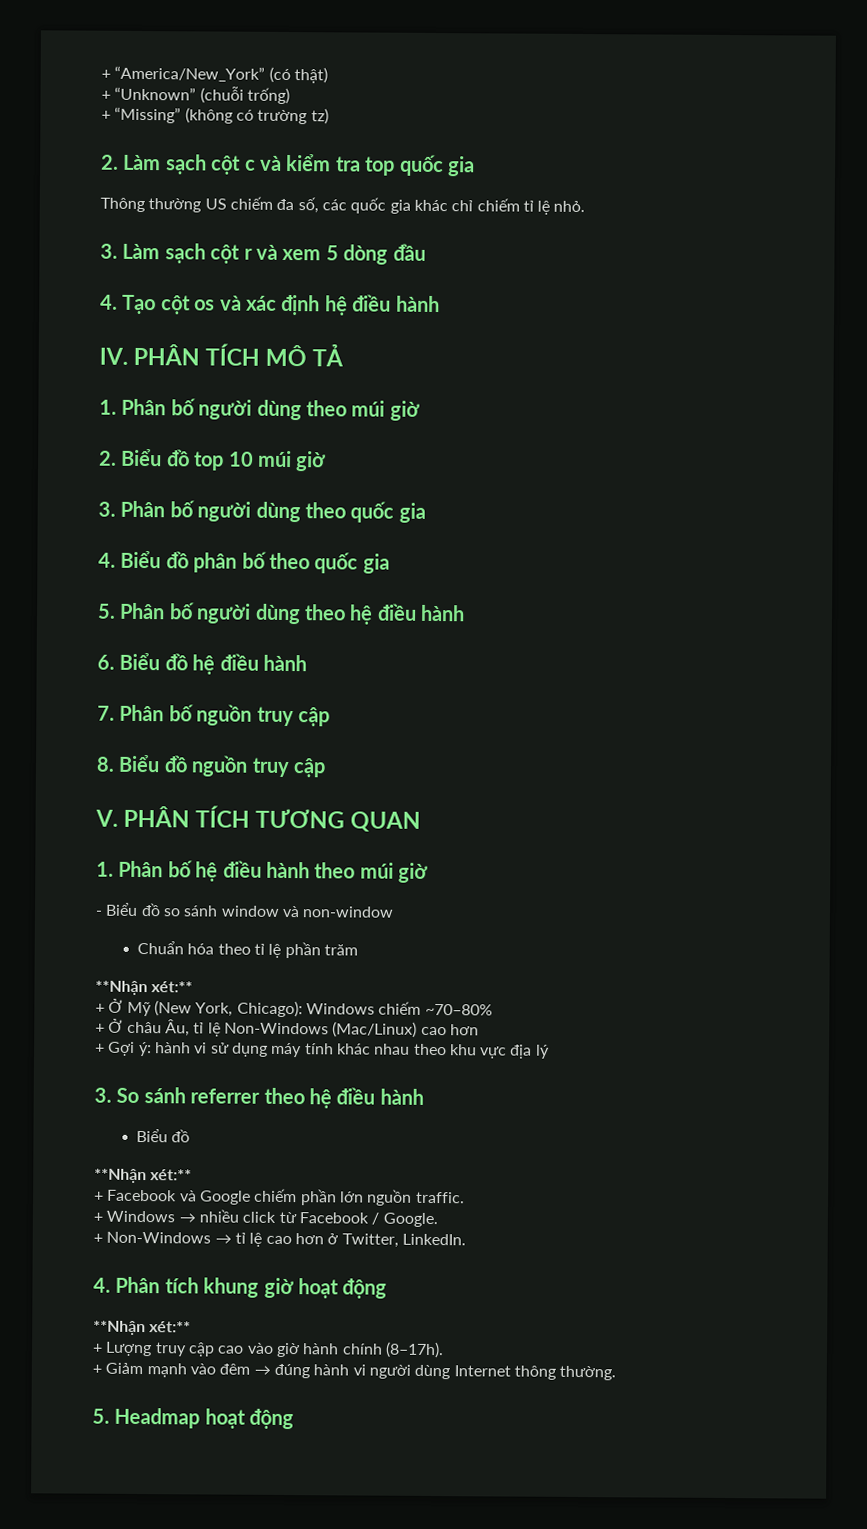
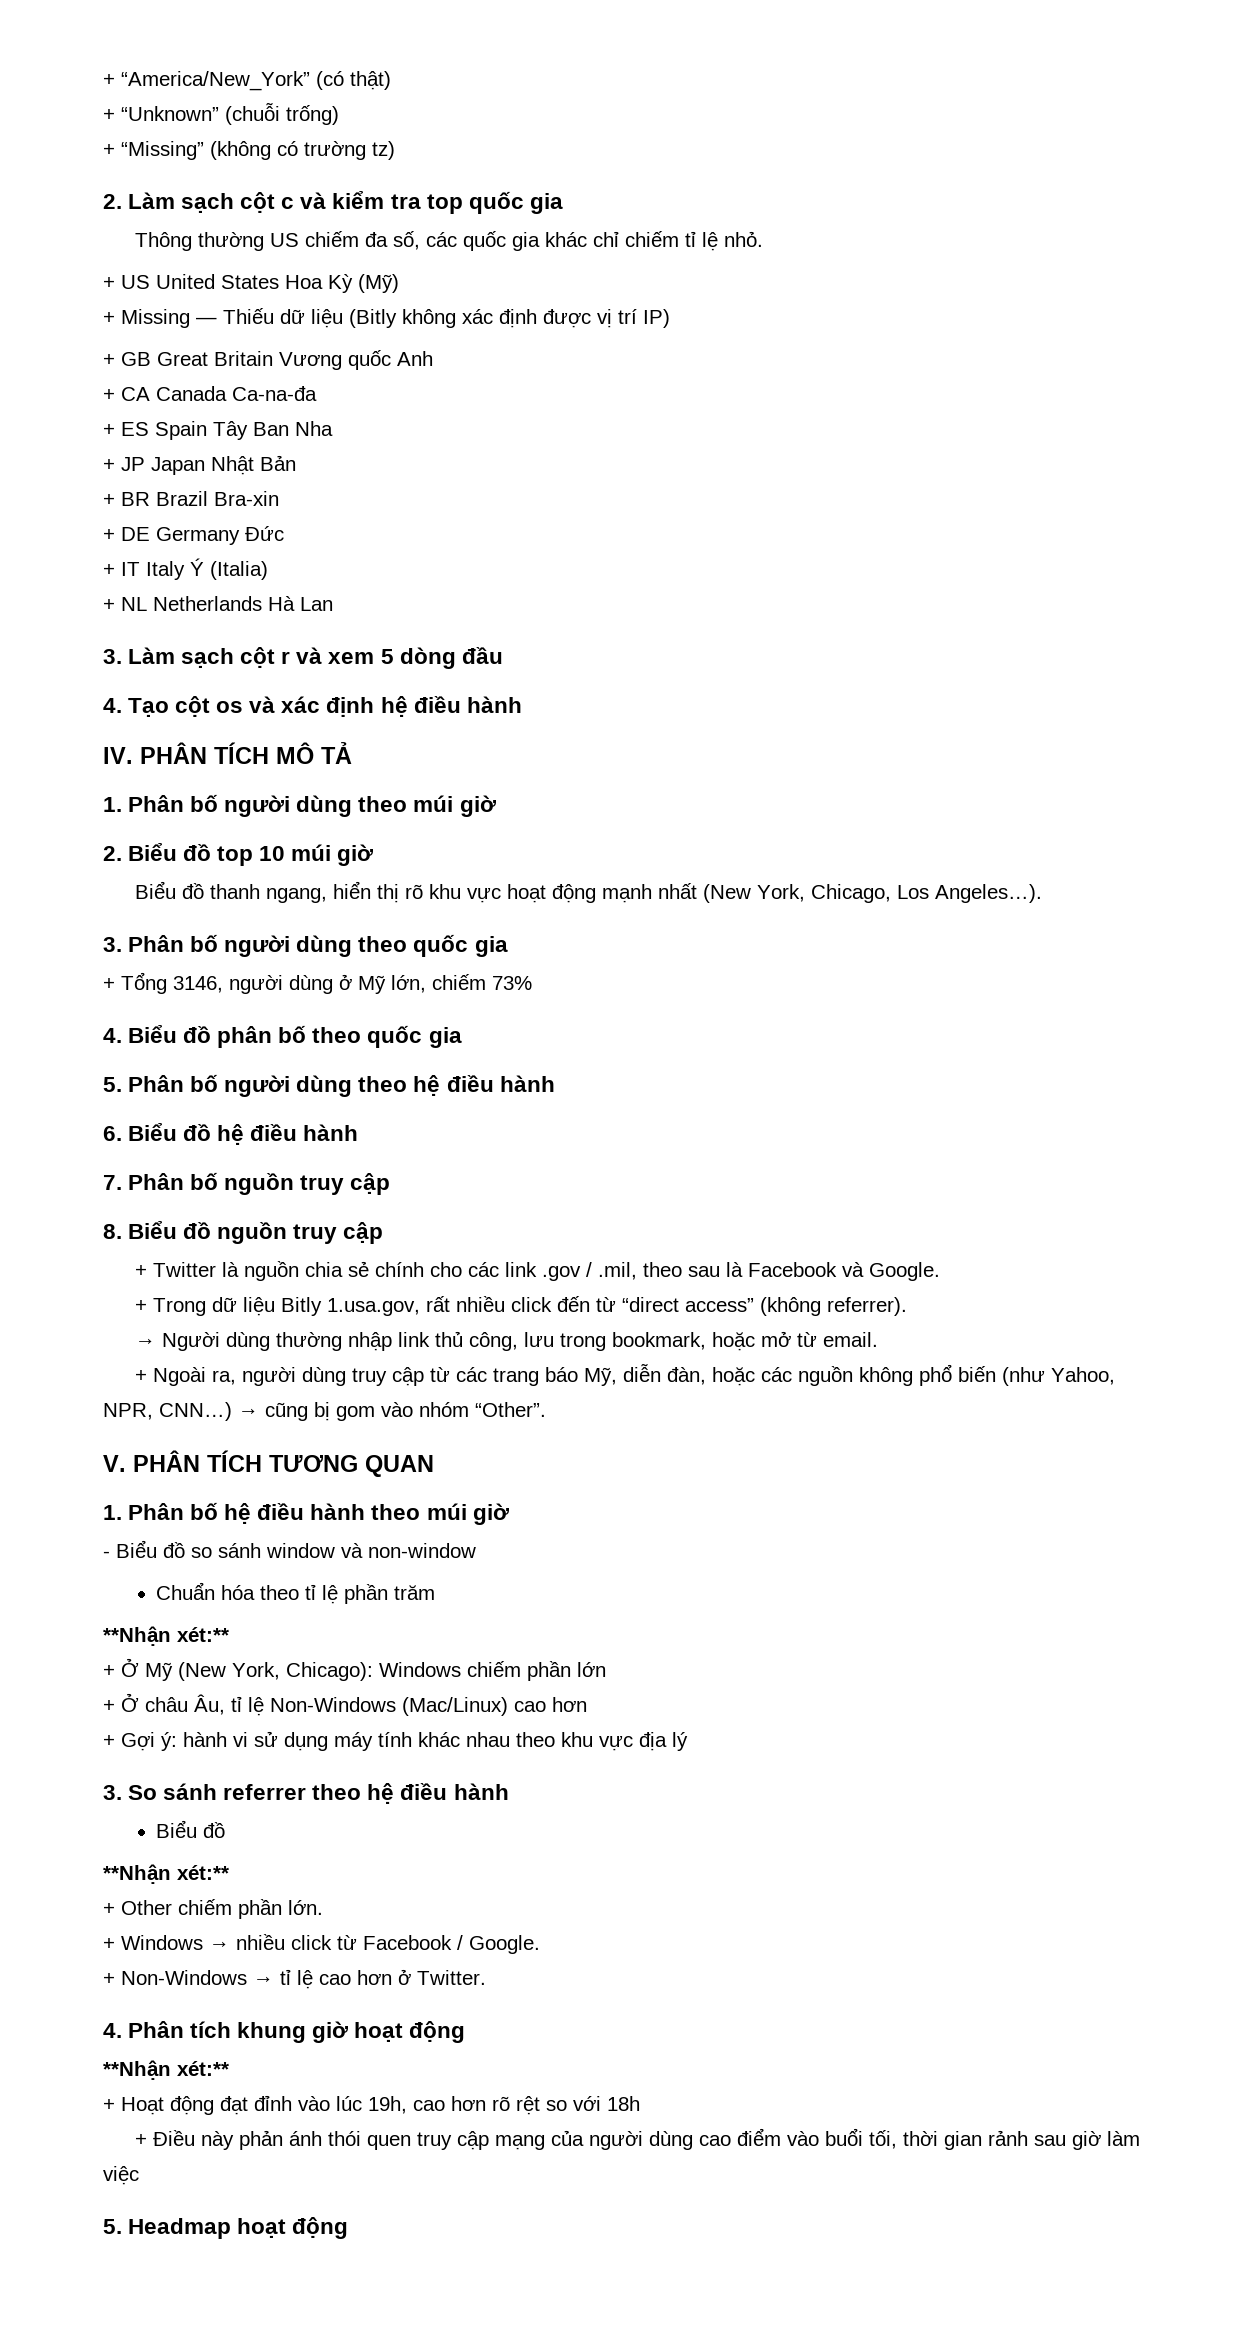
+ + US United States Hoa Kỳ (Mỹ)
+ + Missing — Thiếu dữ liệu (Bitly không xác định được vị trí IP)
+ + GB Great Britain Vương quốc Anh
+ + CA Canada Ca-na-đa
+ + ES Spain Tây Ban Nha
+ + JP Japan Nhật Bản
+ + BR Brazil Bra-xin
+ + DE Germany Đức
+ + IT Italy Ý (Italia)
+ + NL Netherlands Hà Lan
+ Biểu đồ thanh ngang, hiển thị rõ khu vực hoạt động mạnh nhất (New York, Chicago, Los Angeles…).
+ + Tổng 3146, người dùng ở Mỹ lớn, chiếm 73%
+ + Twitter là nguồn chia sẻ chính cho các link .gov / .mil, theo sau là Facebook và Google.
+ + Trong dữ liệu Bitly 1.usa.gov, rất nhiều click đến từ “direct access” (không referrer).
+ → Người dùng thường nhập link thủ công, lưu trong bookmark, hoặc mở từ email.
+ + Ngoài ra, người dùng truy cập từ các trang báo Mỹ, diễn đàn, hoặc các nguồn không phổ biến (như Yahoo, NPR, CNN…) → cũng bị gom vào nhóm “Other”.
- + Ở Mỹ (New York, Chicago): Windows chiếm ~70–80%
+ + Ở Mỹ (New York, Chicago): Windows chiếm phần lớn
- + Facebook và Google chiếm phần lớn nguồn traffic.
+ + Other chiếm phần lớn.
- + Non-Windows → tỉ lệ cao hơn ở Twitter, LinkedIn.
+ + Non-Windows → tỉ lệ cao hơn ở Twitter.
- + Lượng truy cập cao vào giờ hành chính (8–17h).
- + Giảm mạnh vào đêm → đúng hành vi người dùng Internet thông thường.
+ + Hoạt động đạt đỉnh vào lúc 19h, cao hơn rõ rệt so với 18h
+ + Điều này phản ánh thói quen truy cập mạng của người dùng cao điểm vào buổi tối, thời gian rảnh sau giờ làm việc

